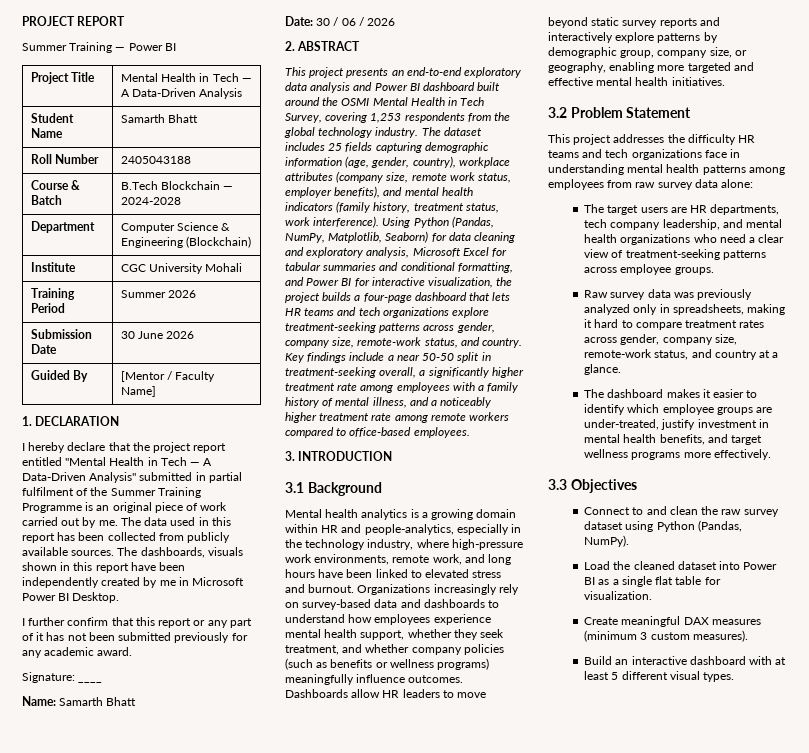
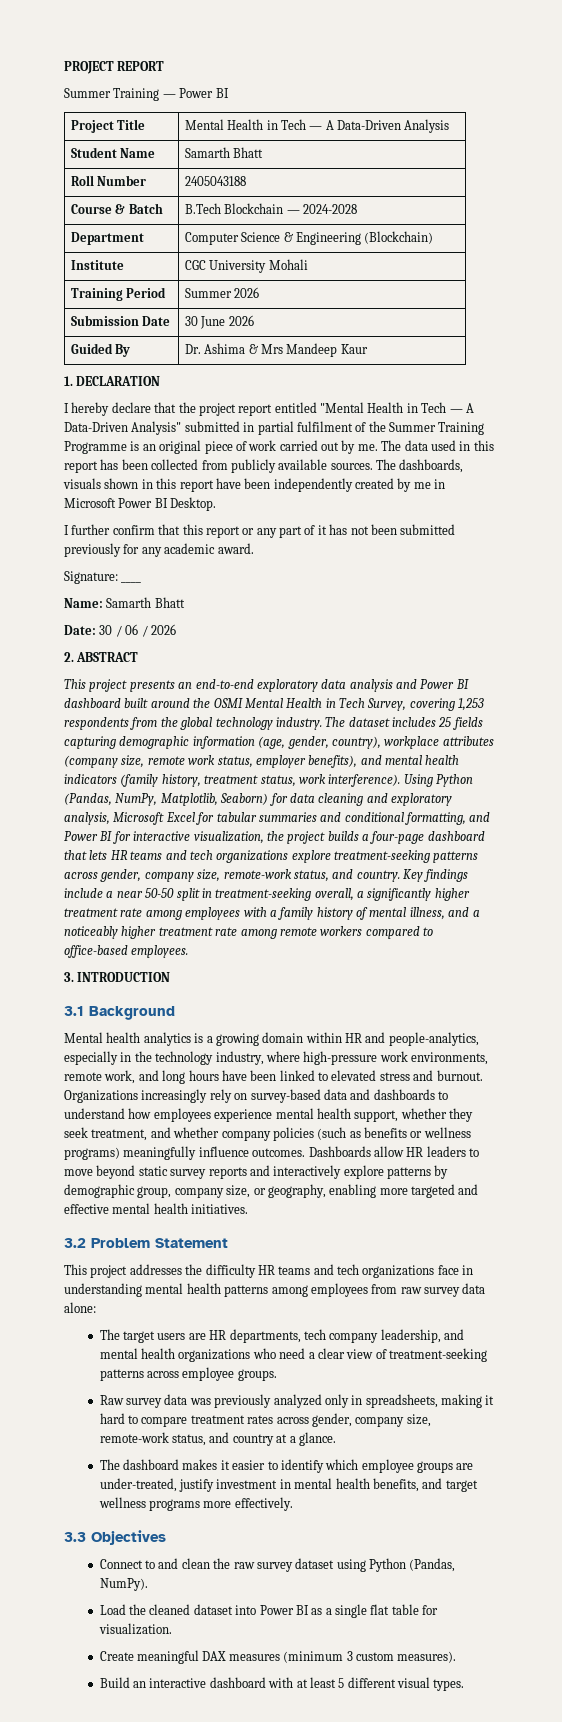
- Guided By | [Mentor / Faculty Name]
+ Guided By | Dr. Ashima & Mrs Mandeep Kaur

